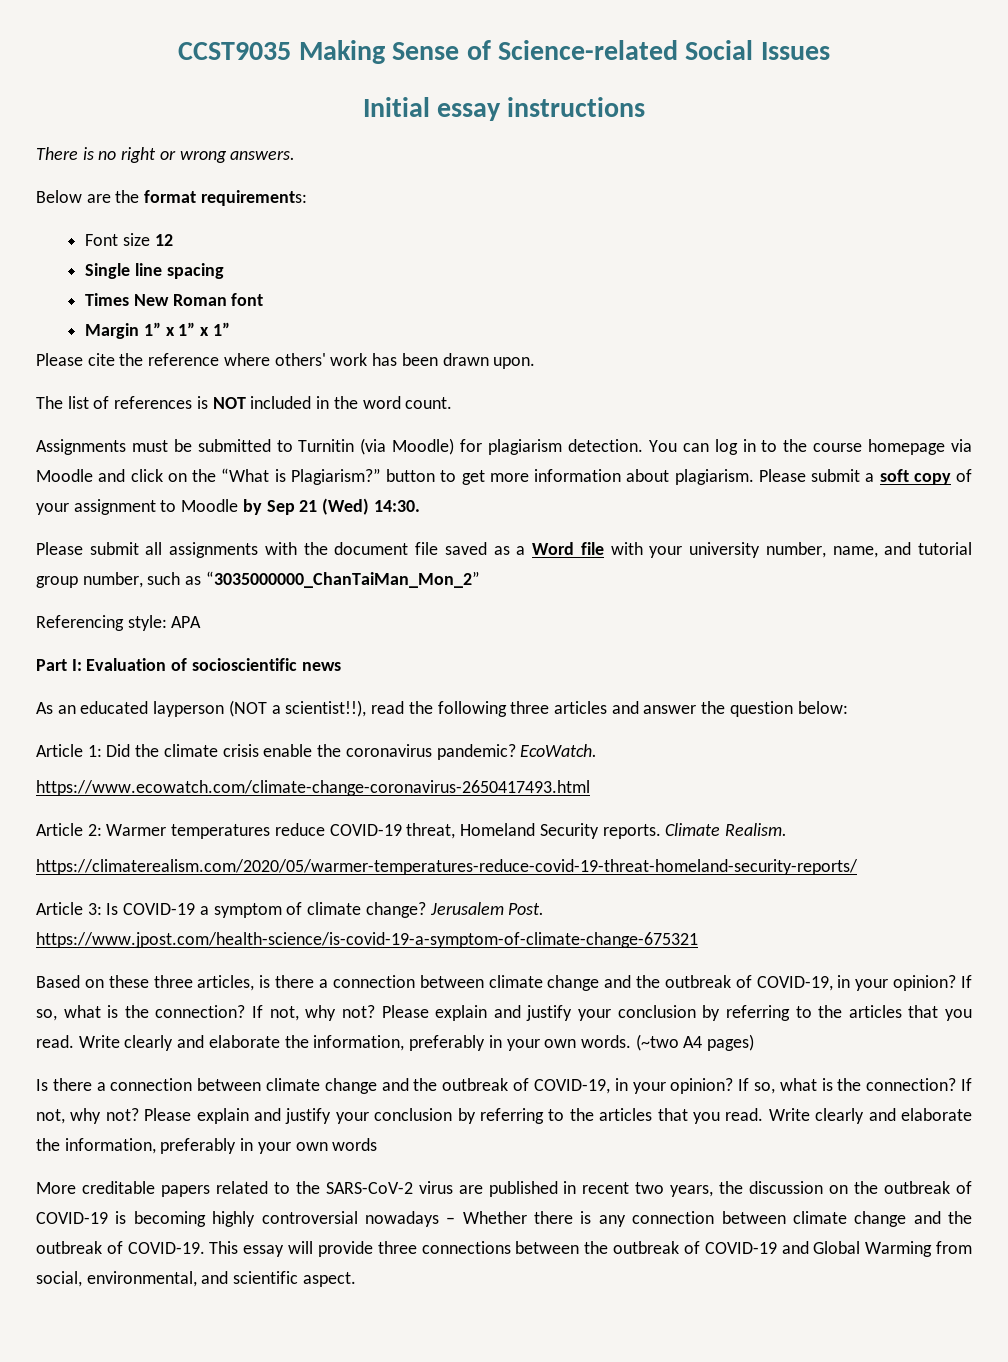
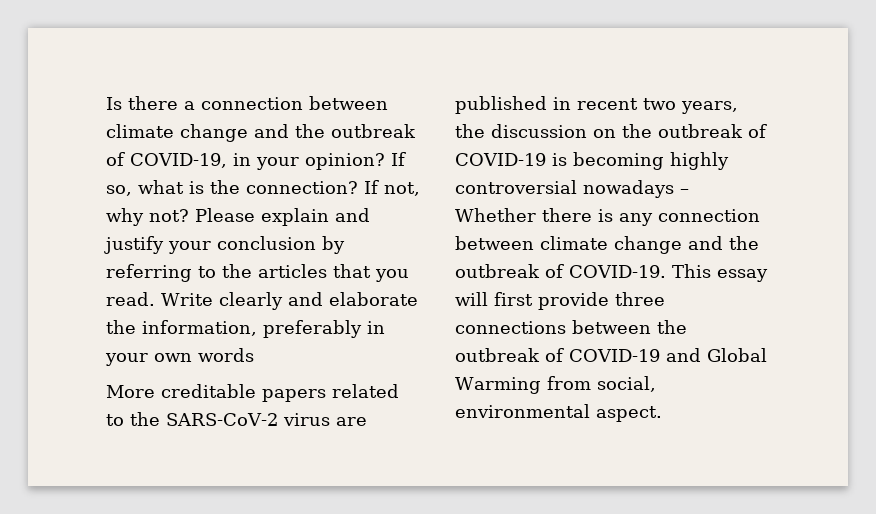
- CCST9035 Making Sense of Science-related Social Issues
- Initial essay instructions
- There is no right or wrong answers.
- Below are the format requirements:
- Font size 12
- Single line spacing
- Times New Roman font
- Margin 1” x 1” x 1”
- Please cite the reference where others' work has been drawn upon.
- The list of references is NOT included in the word count.
- Assignments must be submitted to Turnitin (via Moodle) for plagiarism detection. You can log in to the course homepage via Moodle and click on the “What is Plagiarism?” button to get more information about plagiarism. Please submit a soft copy of your assignment to Moodle by Sep 21 (Wed) 14:30.
- Please submit all assignments with the document file saved as a Word file with your university number, name, and tutorial group number, such as “3035000000_ChanTaiMan_Mon_2”
- Referencing style: APA
- Part I: Evaluation of socioscientific news
- As an educated layperson (NOT a scientist!!), read the following three articles and answer the question below:
- Article 1: Did the climate crisis enable the coronavirus pandemic? EcoWatch.
- https://www.ecowatch.com/climate-change-coronavirus-2650417493.html
- Article 2: Warmer temperatures reduce COVID-19 threat, Homeland Security reports. Climate Realism.
- https://climaterealism.com/2020/05/warmer-temperatures-reduce-covid-19-threat-homeland-security-reports/
- Article 3: Is COVID-19 a symptom of climate change? Jerusalem Post. https://www.jpost.com/health-science/is-covid-19-a-symptom-of-climate-change-675321
- Based on these three articles, is there a connection between climate change and the outbreak of COVID-19, in your opinion? If so, what is the connection? If not, why not? Please explain and justify your conclusion by referring to the articles that you read. Write clearly and elaborate the information, preferably in your own words. (~two A4 pages)
- This essay will provide three connections between the outbreak of COVID-19 and Global Warming from social, environmental, and scientific aspect.
+ This essay will first provide three connections between the outbreak of COVID-19 and Global Warming from social, environmental aspect.

